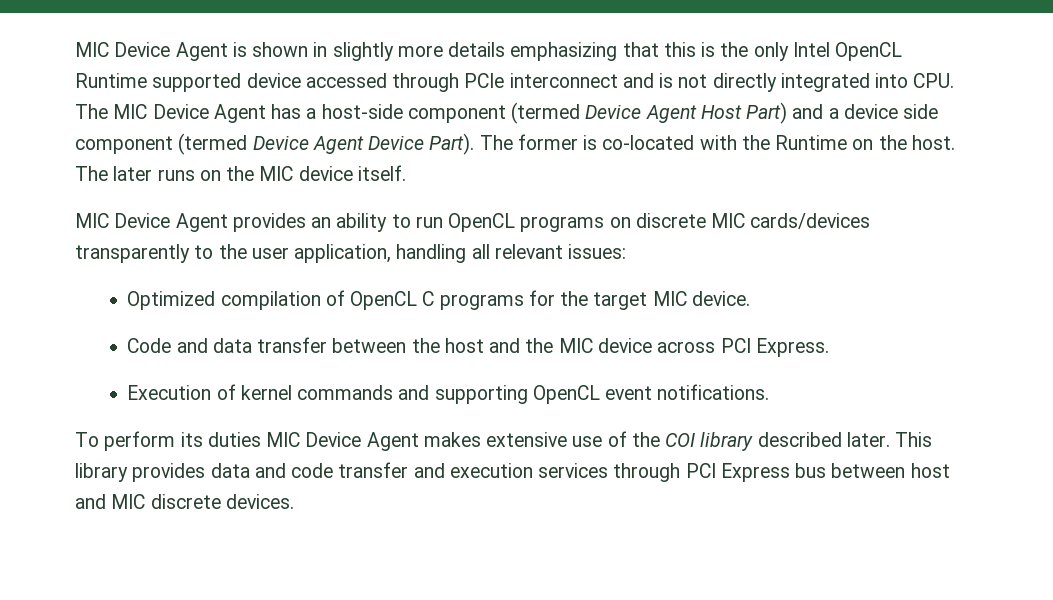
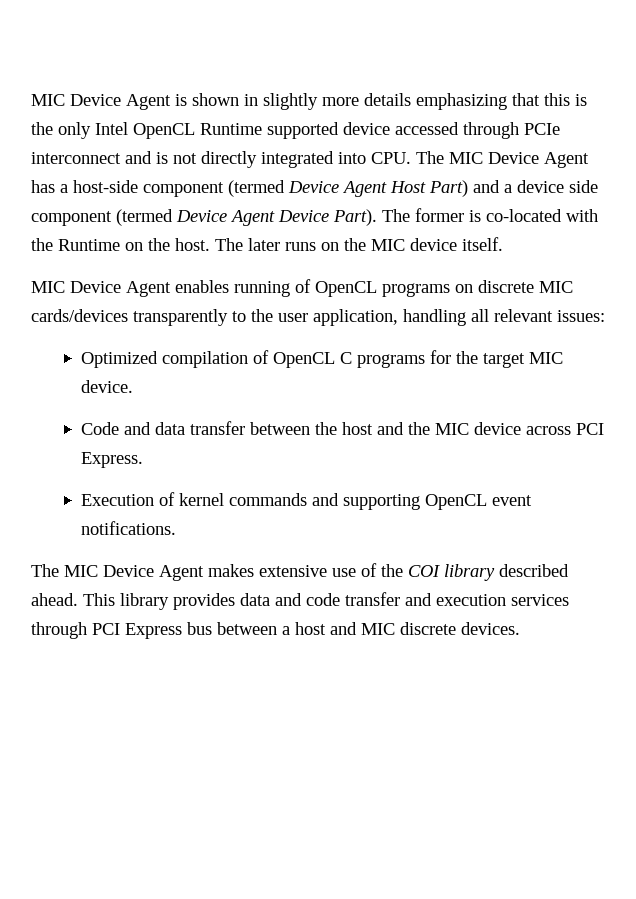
- MIC Device Agent provides an ability to run OpenCL programs on discrete MIC cards/devices transparently to the user application, handling all relevant issues:
+ MIC Device Agent enables running of OpenCL programs on discrete MIC cards/devices transparently to the user application, handling all relevant issues:
- To perform its duties MIC Device Agent makes extensive use of the COI library described later.
+ The MIC Device Agent makes extensive use of the COI library described ahead.
- This library provides data and code transfer and execution services through PCI Express bus between host and MIC discrete devices.
+ This library provides data and code transfer and execution services through PCI Express bus between a host and MIC discrete devices.

